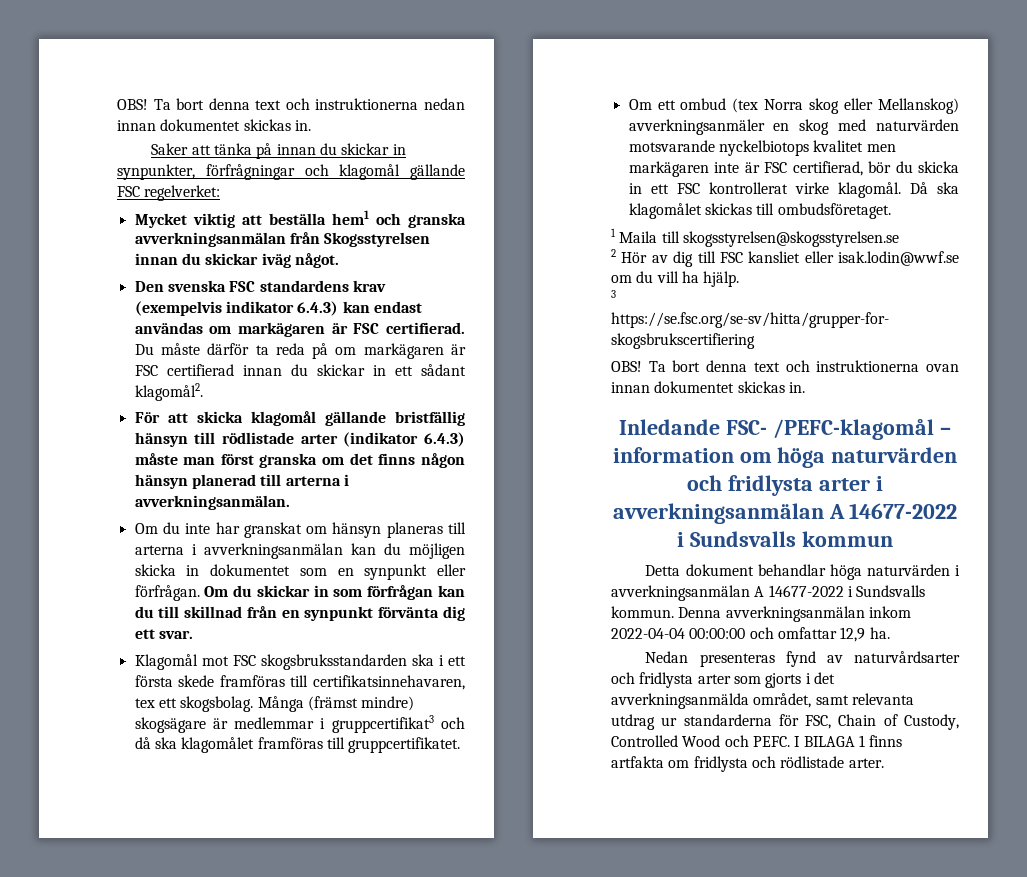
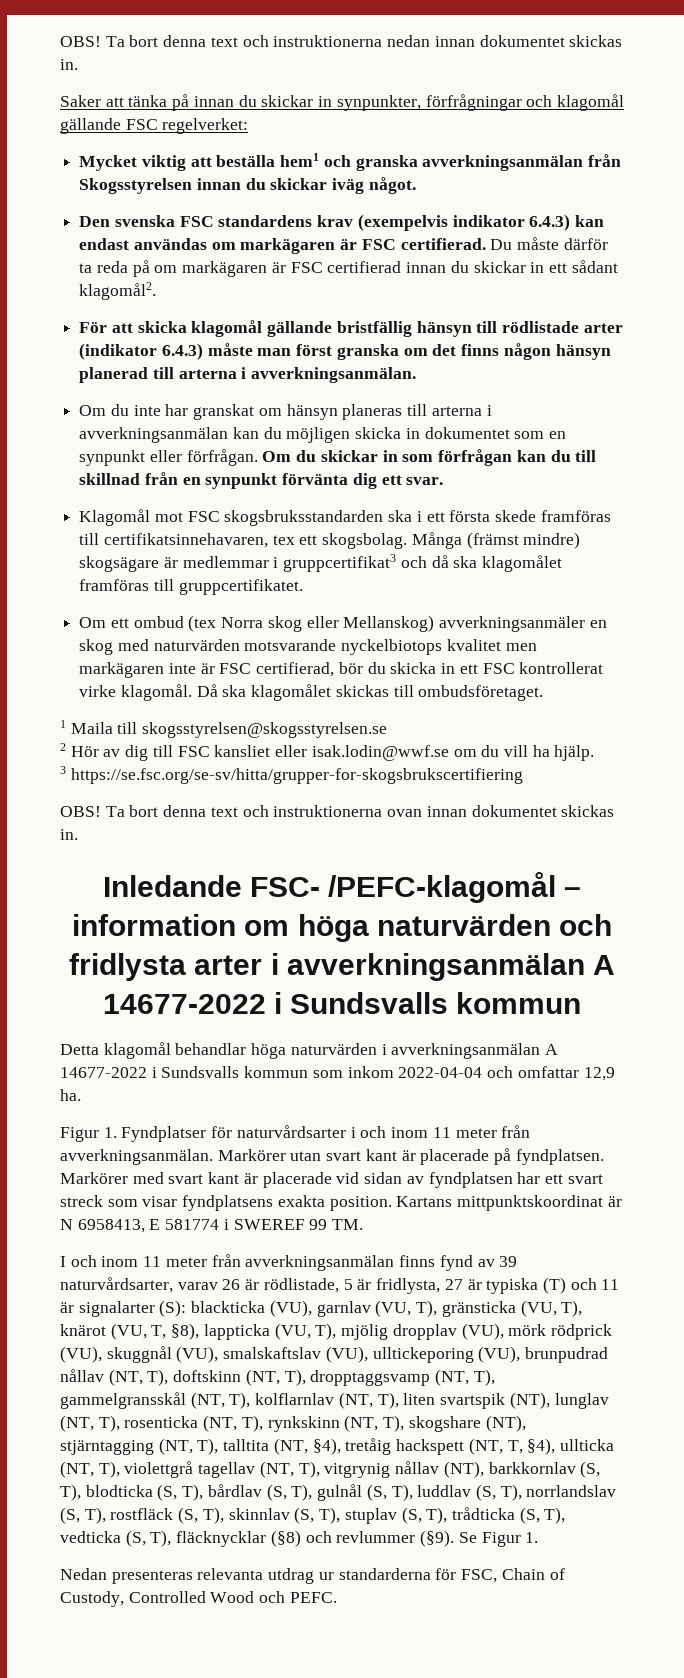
- Detta dokument behandlar höga naturvärden i avverkningsanmälan A 14677-2022 i Sundsvalls kommun. Denna avverkningsanmälan inkom 2022-04-04 00:00:00 och omfattar 12,9 ha.
+ Detta klagomål behandlar höga naturvärden i avverkningsanmälan A 14677-2022 i Sundsvalls kommun som inkom 2022-04-04 och omfattar 12,9 ha.
- Nedan presenteras fynd av naturvårdsarter och fridlysta arter som gjorts i det avverkningsanmälda området, samt relevanta utdrag ur standarderna för FSC, Chain of Custody, Controlled Wood och PEFC. I BILAGA 1 finns artfakta om fridlysta och rödlistade arter.
+ Figur 1. Fyndplatser för naturvårdsarter i och inom 11 meter från avverkningsanmälan. Markörer utan svart kant är placerade på fyndplatsen. Markörer med svart kant är placerade vid sidan av fyndplatsen har ett svart streck som visar fyndplatsens exakta position. Kartans mittpunktskoordinat är N 6958413, E 581774 i SWEREF 99 TM.
+ I och inom 11 meter från avverkningsanmälan finns fynd av 39 naturvårdsarter, varav 26 är rödlistade, 5 är fridlysta, 27 är typiska (T) och 11 är signalarter (S): blackticka (VU), garnlav (VU, T), gränsticka (VU, T), knärot (VU, T, §8), lappticka (VU, T), mjölig dropplav (VU), mörk rödprick (VU), skuggnål (VU), smalskaftslav (VU), ulltickeporing (VU), brunpudrad nållav (NT, T), doftskinn (NT, T), dropptaggsvamp (NT, T), gammelgransskål (NT, T), kolflarnlav (NT, T), liten svartspik (NT), lunglav (NT, T), rosenticka (NT, T), rynkskinn (NT, T), skogshare (NT), stjärntagging (NT, T), talltita (NT, §4), tretåig hackspett (NT, T, §4), ullticka (NT, T), violettgrå tagellav (NT, T), vitgrynig nållav (NT), barkkornlav (S, T), blodticka (S, T), bårdlav (S, T), gulnål (S, T), luddlav (S, T), norrlandslav (S, T), rostfläck (S, T), skinnlav (S, T), stuplav (S, T), trådticka (S, T), vedticka (S, T), fläcknycklar (§8) och revlummer (§9). Se Figur 1.
+ Nedan presenteras relevanta utdrag ur standarderna för FSC, Chain of Custody, Controlled Wood och PEFC.

